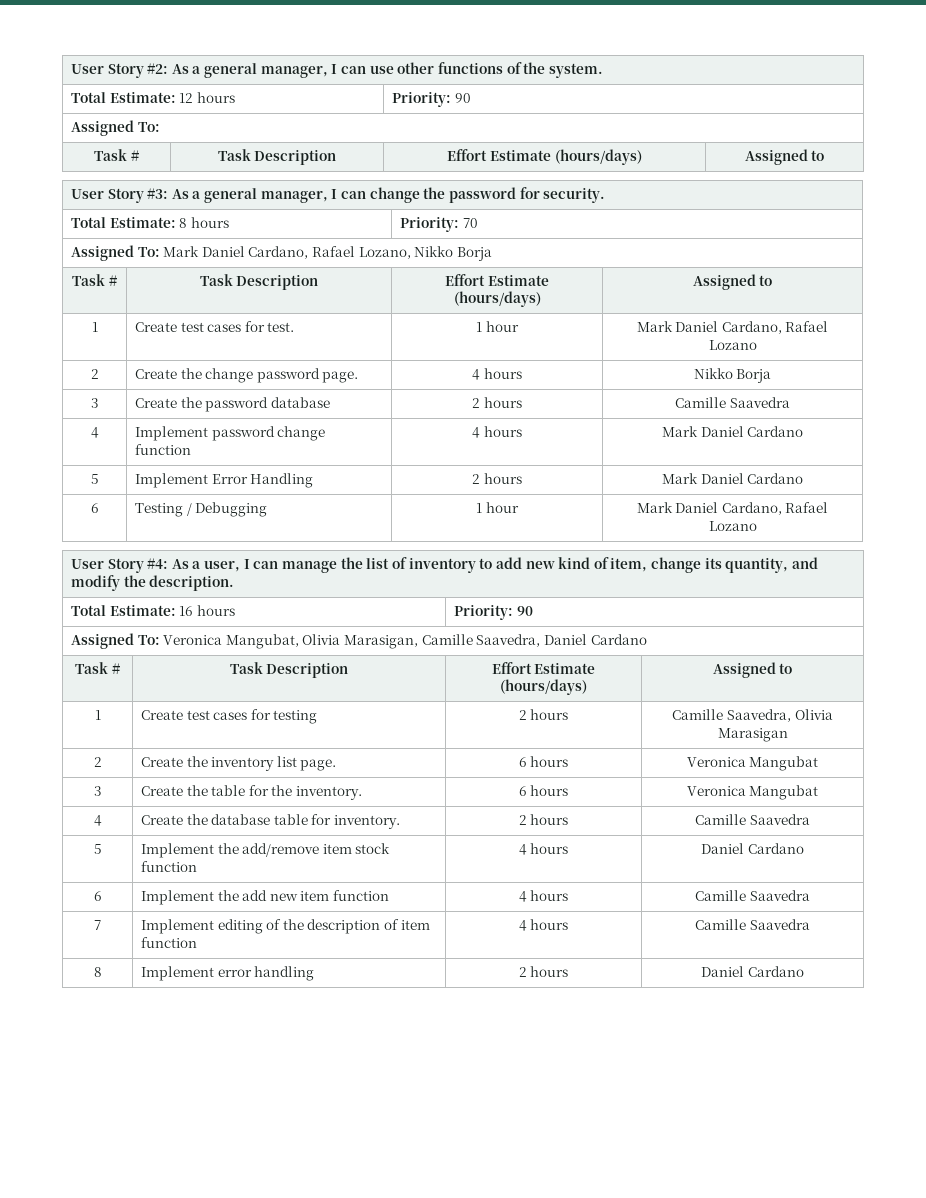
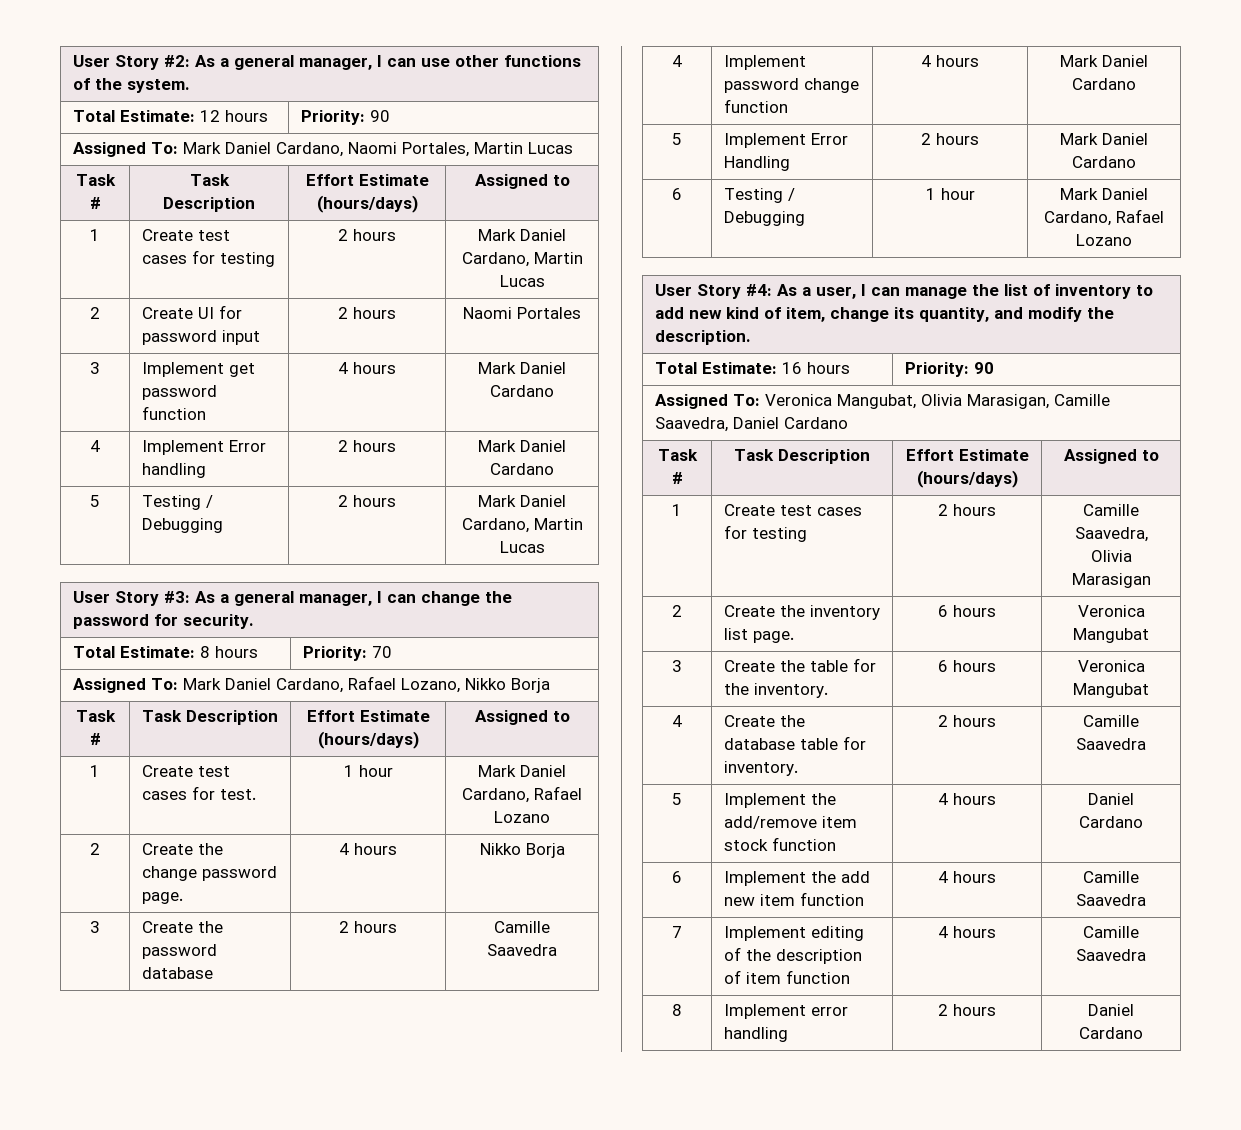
  Total Estimate: 12 hours | Priority: 90
- Assigned To:
+ Assigned To: Mark Daniel Cardano, Naomi Portales, Martin Lucas
  Task # | Task Description | Effort Estimate (hours/days) | Assigned to
+ 1 | Create test cases for testing | 2 hours | Mark Daniel Cardano, Martin Lucas
+ 2 | Create UI for password input | 2 hours | Naomi Portales
+ 3 | Implement get password function | 4 hours | Mark Daniel Cardano
+ 4 | Implement Error handling | 2 hours | Mark Daniel Cardano
+ 5 | Testing / Debugging | 2 hours | Mark Daniel Cardano, Martin Lucas

